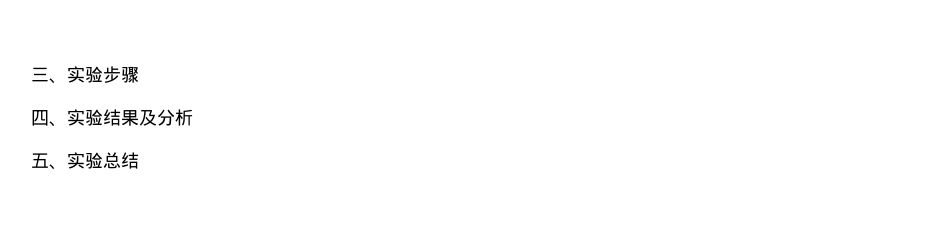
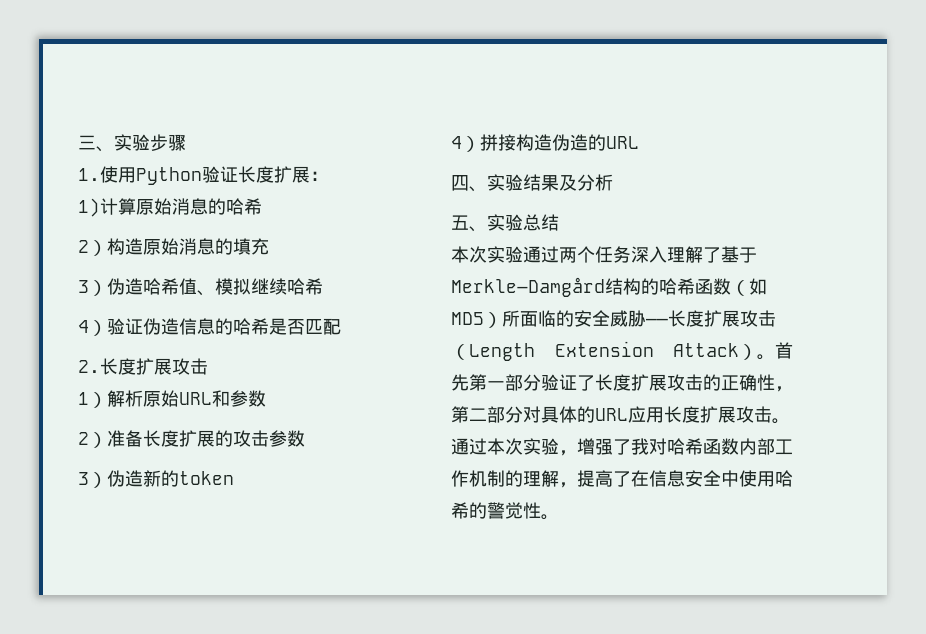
+ 1.使用Python验证长度扩展：
+ 1)计算原始消息的哈希
+ 2）构造原始消息的填充
+ 3）伪造哈希值、模拟继续哈希
+ 4）验证伪造信息的哈希是否匹配
+ 2.长度扩展攻击
+ 1）解析原始URL和参数
+ 2）准备长度扩展的攻击参数
+ 3）伪造新的token
+ 4）拼接构造伪造的URL
+ 本次实验通过两个任务深入理解了基于Merkle–Damgård结构的哈希函数（如MD5）所面临的安全威胁——长度扩展攻击（Length Extension Attack）。首先第一部分验证了长度扩展攻击的正确性，第二部分对具体的URL应用长度扩展攻击。通过本次实验，增强了我对哈希函数内部工作机制的理解，提高了在信息安全中使用哈希的警觉性。

